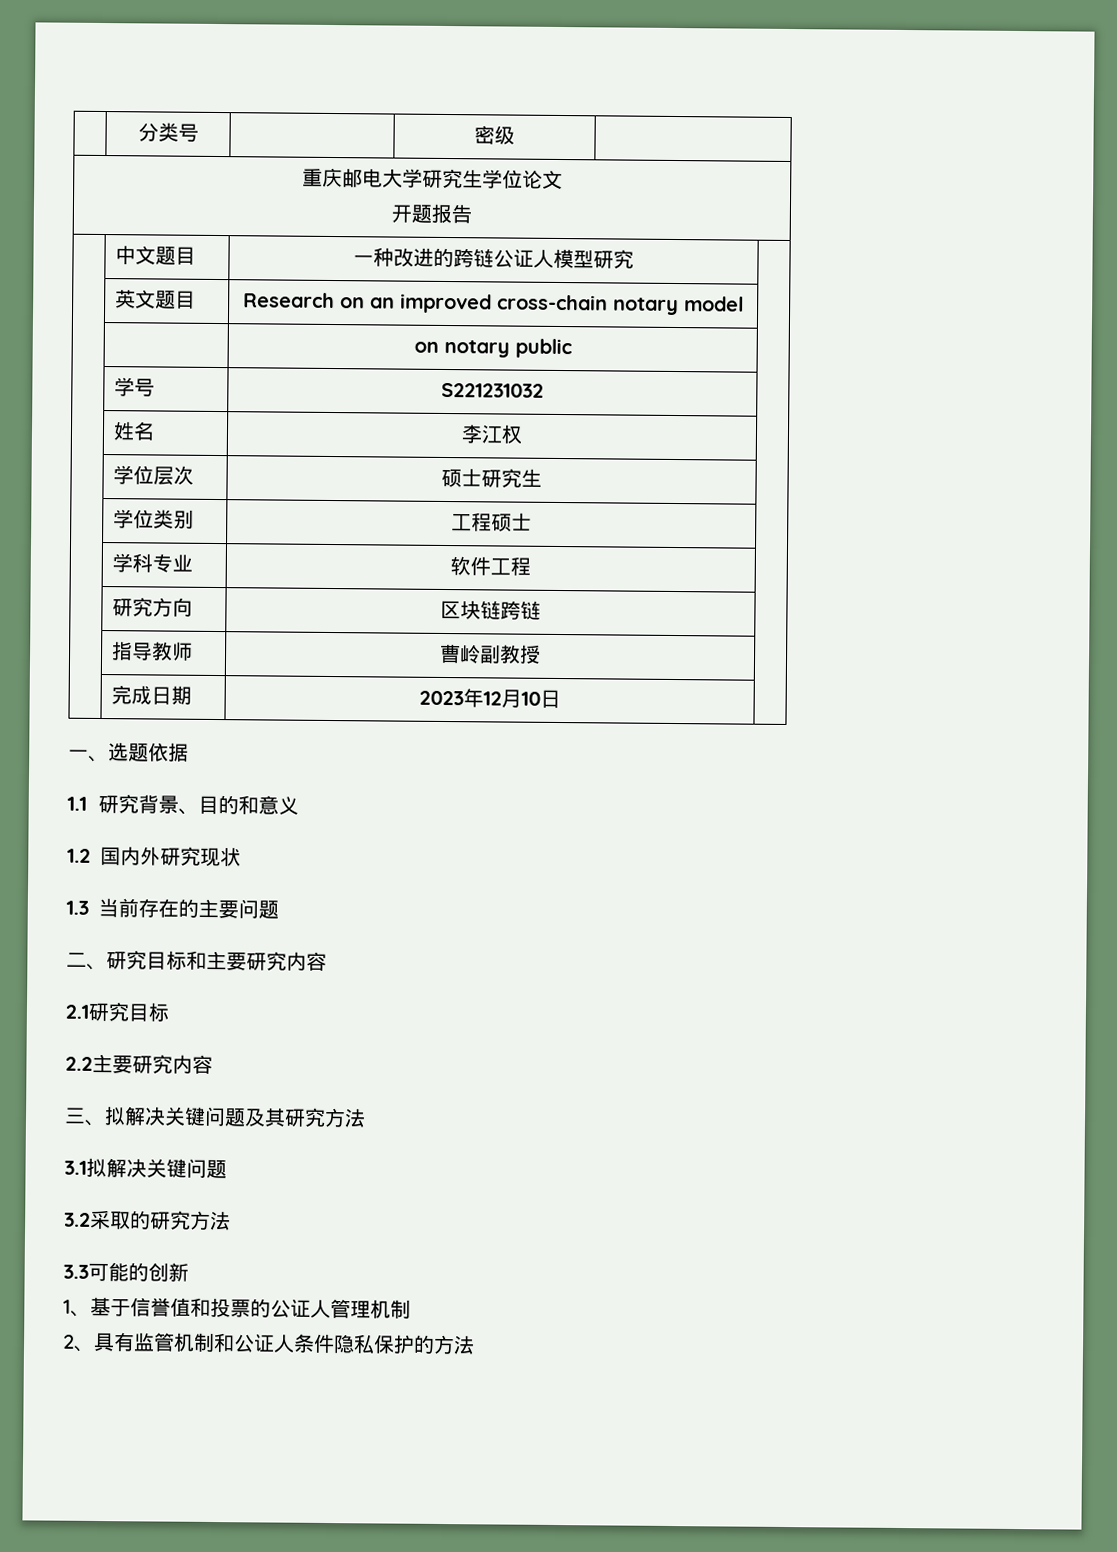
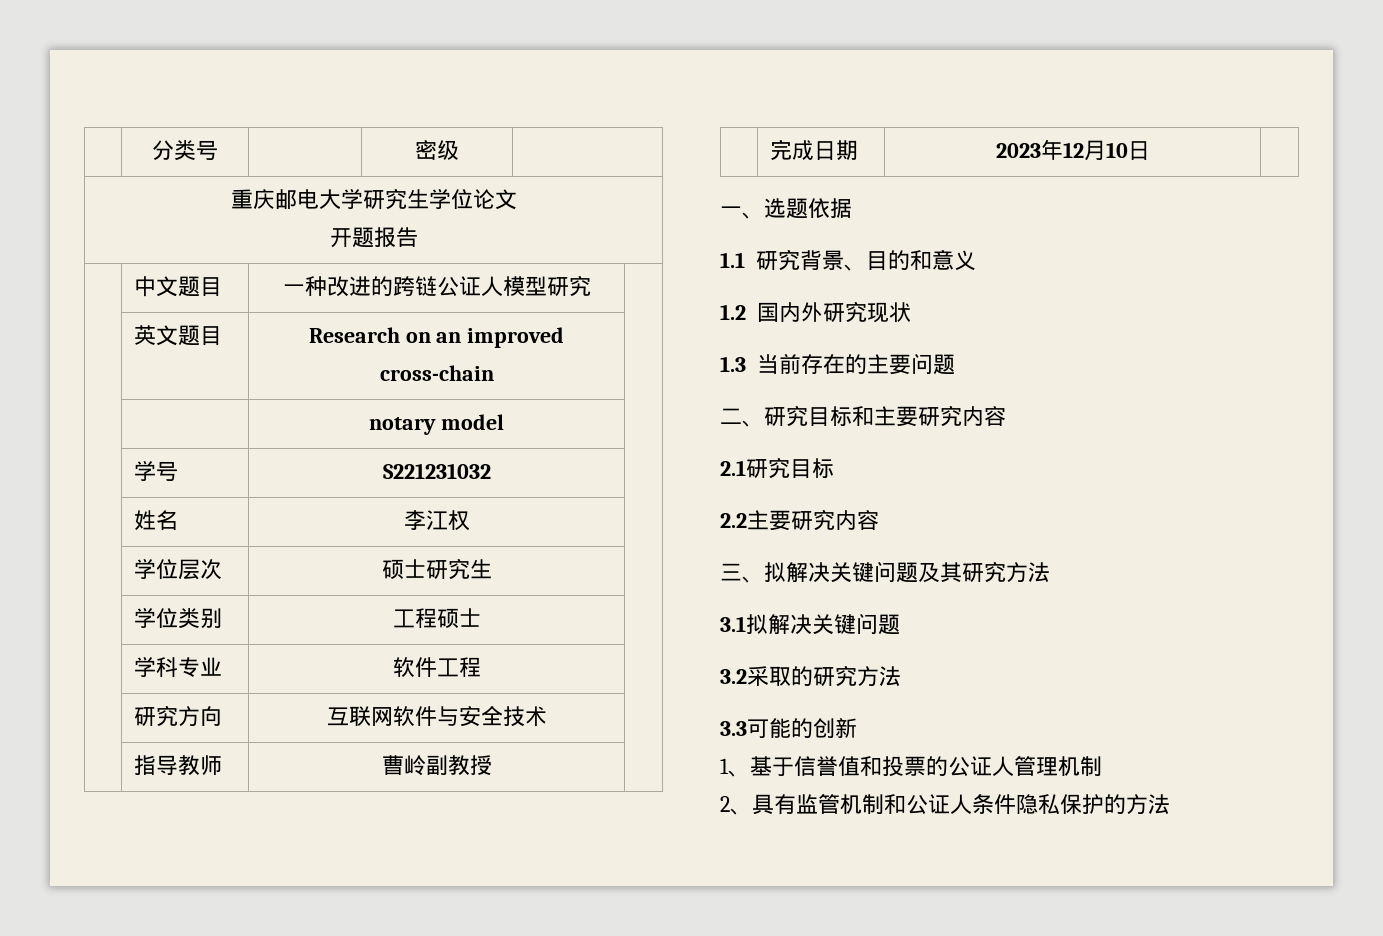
- | 英文题目 | Research on an improved cross-chain notary model |
- | | on notary public |
+ | 英文题目 | Research on an improved cross-chain |
+ | | notary model |
- | 研究方向 | 区块链跨链 |
+ | 研究方向 | 互联网软件与安全技术 |

